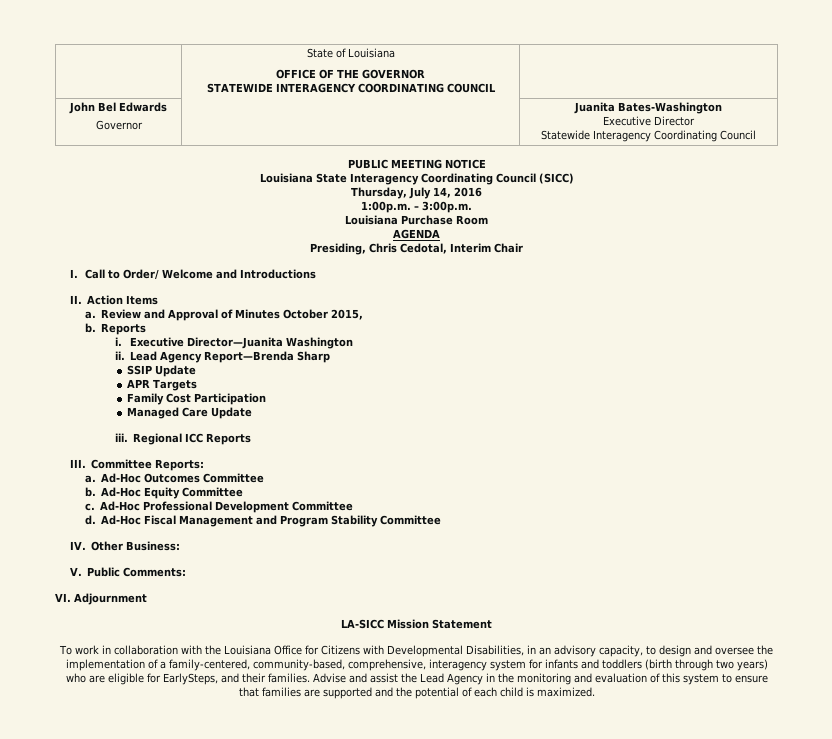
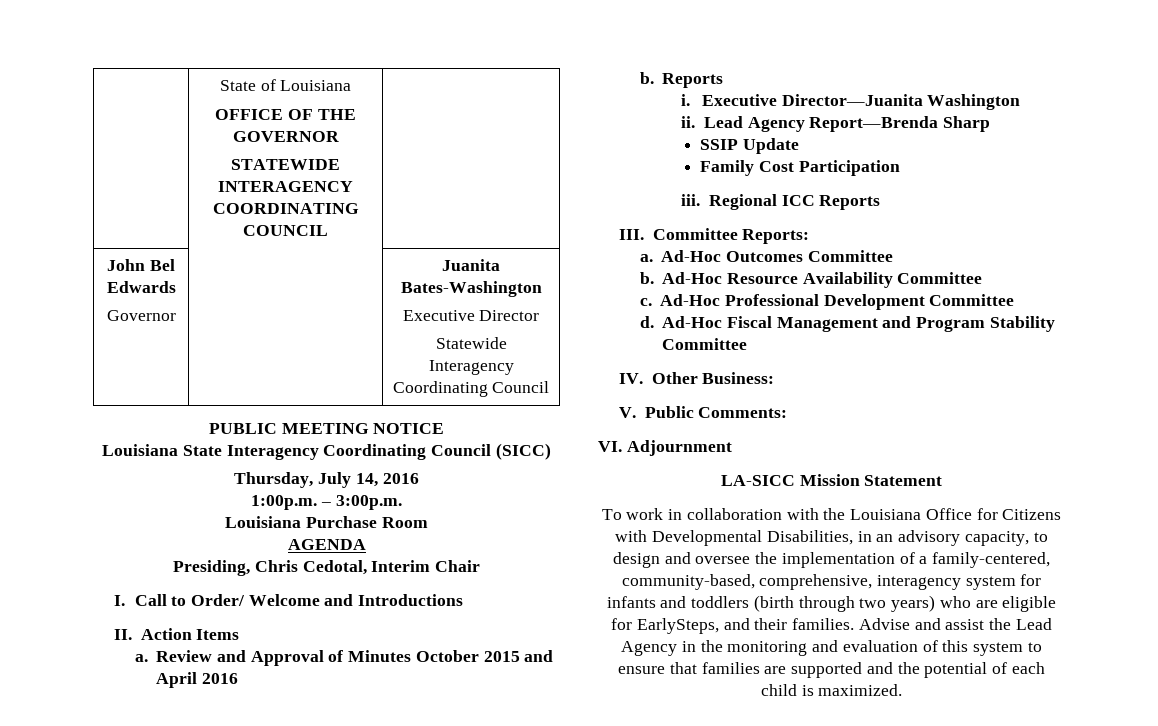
- Review and Approval of Minutes October 2015,
+ Review and Approval of Minutes October 2015 and April 2016
- APR Targets
- Managed Care Update
- Ad-Hoc Equity Committee
+ Ad-Hoc Resource Availability Committee

